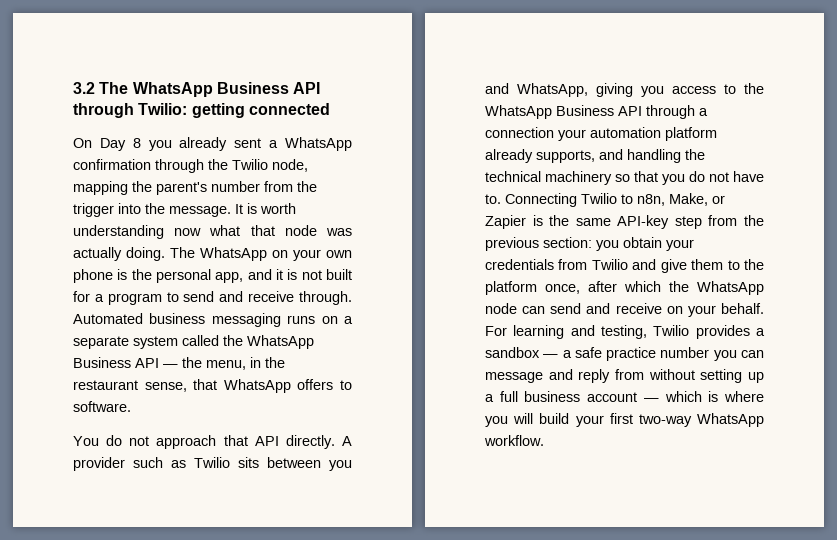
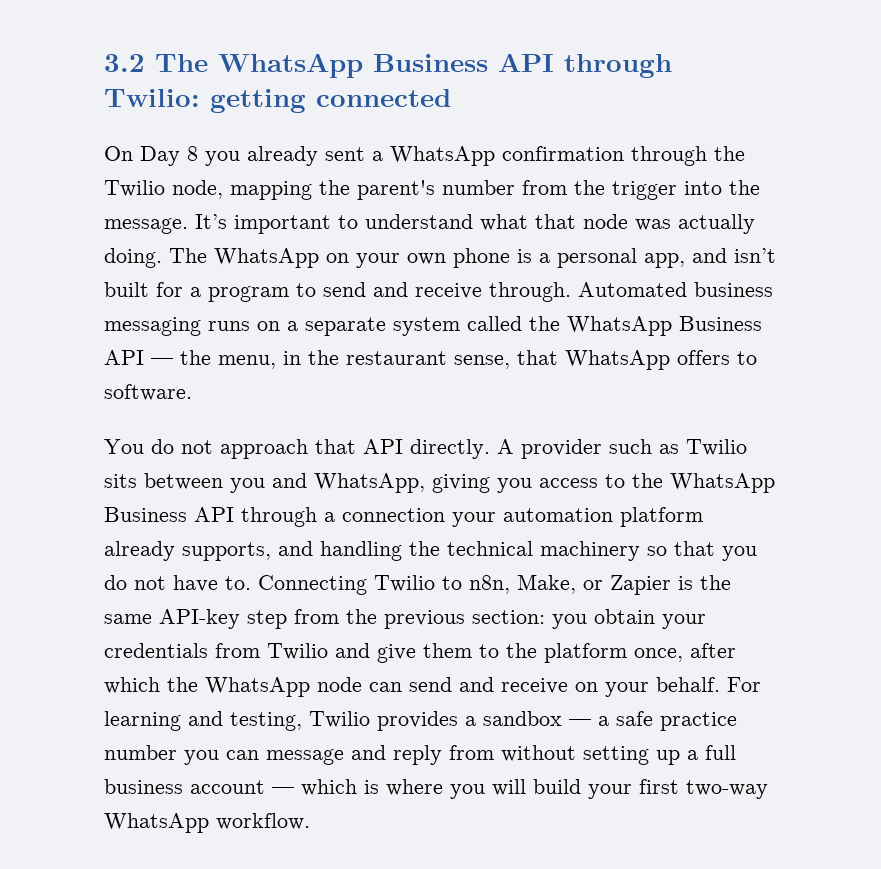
- It is worth understanding now what that node was actually doing.
+ It’s important to understand what that node was actually doing.
- The WhatsApp on your own phone is the personal app, and it is not built for a program to send and receive through.
+ The WhatsApp on your own phone is a personal app, and isn’t built for a program to send and receive through.

